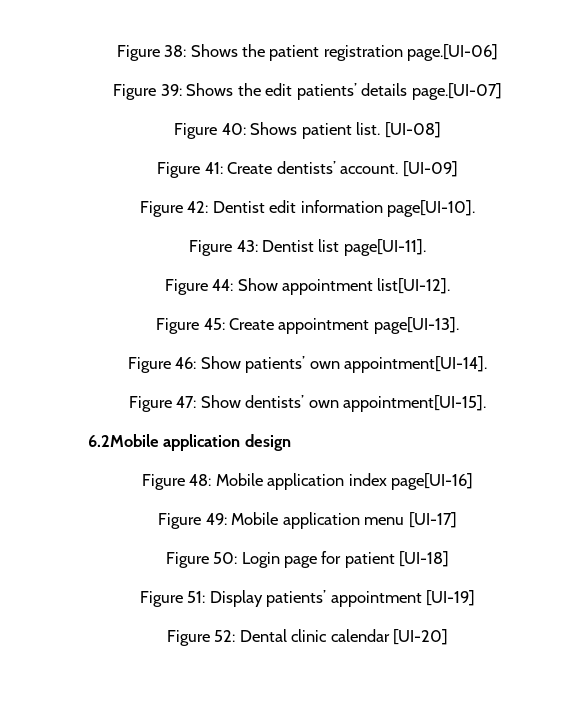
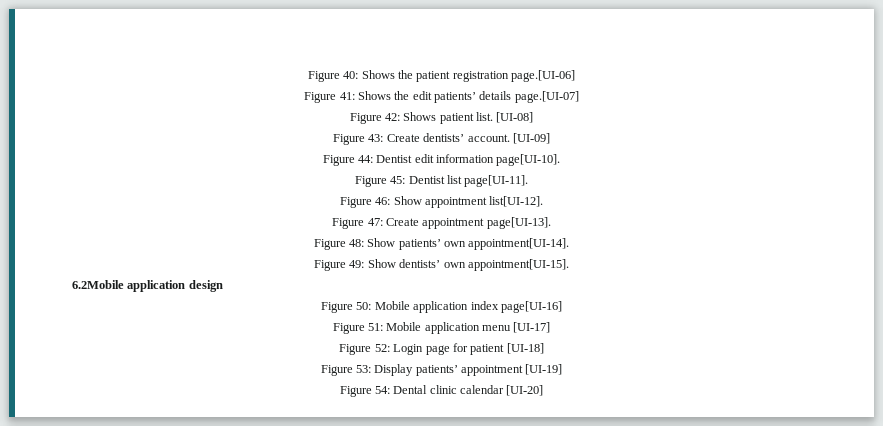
- Figure 38: Shows the patient registration page.[UI-06]
+ Figure 40: Shows the patient registration page.[UI-06]
- Figure 39: Shows the edit patients’ details page.[UI-07]
+ Figure 41: Shows the edit patients’ details page.[UI-07]
- Figure 40: Shows patient list.
+ Figure 42: Shows patient list.
- Figure 41: Create dentists’ account.
+ Figure 43: Create dentists’ account.
- Figure 42: Dentist edit information page[UI-10].
+ Figure 44: Dentist edit information page[UI-10].
- Figure 43: Dentist list page[UI-11].
+ Figure 45: Dentist list page[UI-11].
- Figure 44: Show appointment list[UI-12].
+ Figure 46: Show appointment list[UI-12].
- Figure 45: Create appointment page[UI-13].
+ Figure 47: Create appointment page[UI-13].
- Figure 46: Show patients’ own appointment[UI-14].
+ Figure 48: Show patients’ own appointment[UI-14].
- Figure 47: Show dentists’ own appointment[UI-15].
+ Figure 49: Show dentists’ own appointment[UI-15].
- Figure 48: Mobile application index page[UI-16]
+ Figure 50: Mobile application index page[UI-16]
- Figure 49: Mobile application menu [UI-17]
+ Figure 51: Mobile application menu [UI-17]
- Figure 50: Login page for patient [UI-18]
+ Figure 52: Login page for patient [UI-18]
- Figure 51: Display patients’ appointment [UI-19]
+ Figure 53: Display patients’ appointment [UI-19]
- Figure 52: Dental clinic calendar [UI-20]
+ Figure 54: Dental clinic calendar [UI-20]

